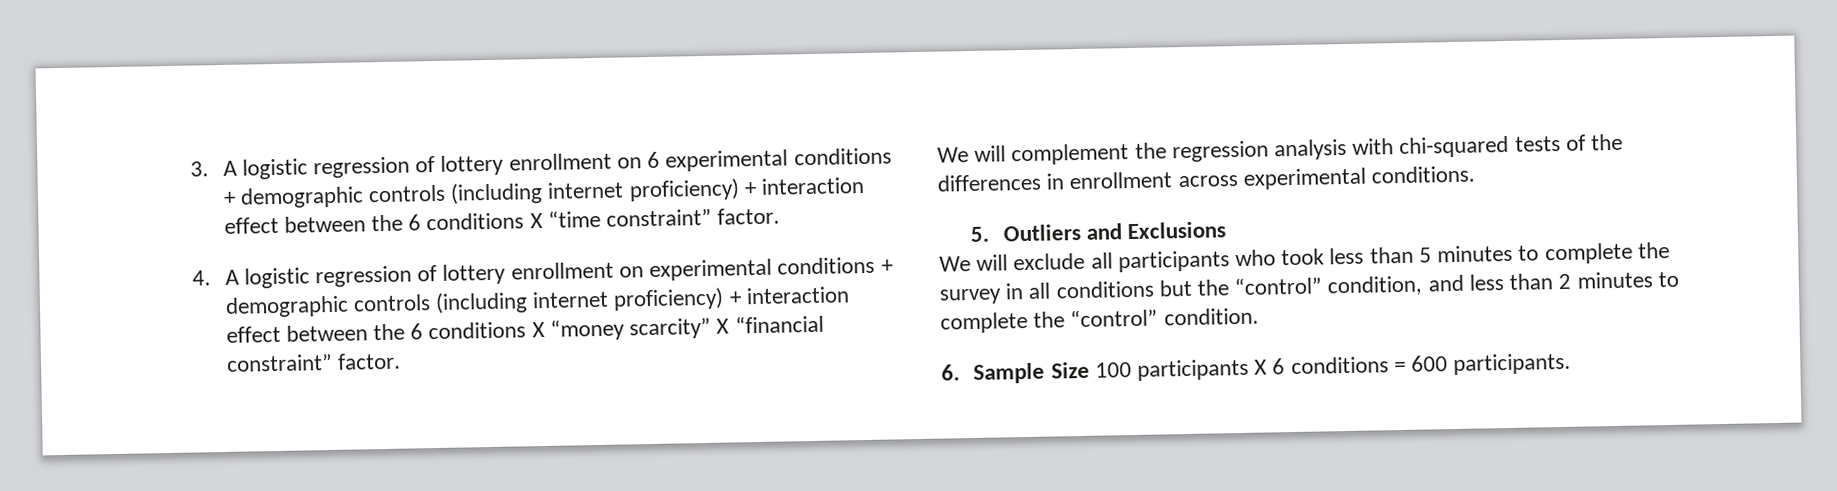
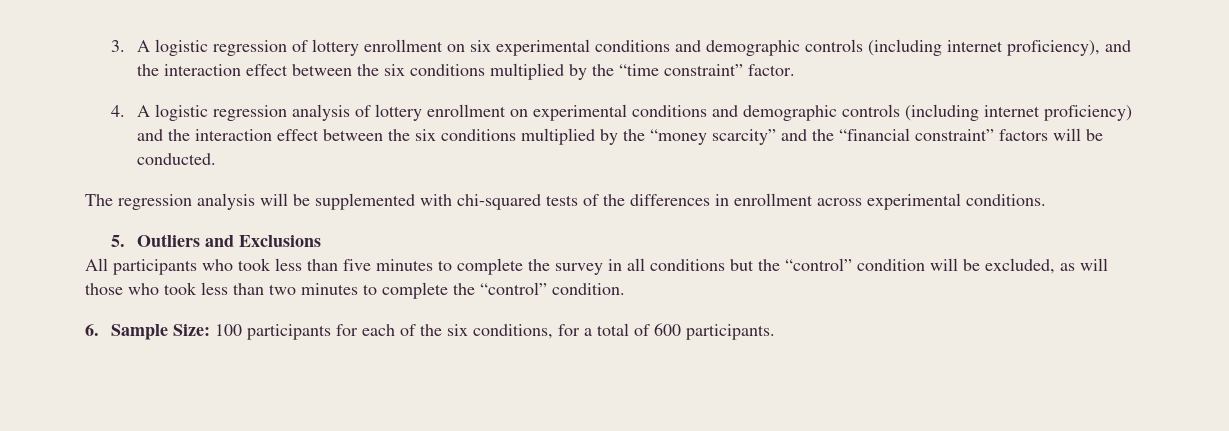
- 3. A logistic regression of lottery enrollment on 6 experimental conditions + demographic controls (including internet proficiency) + interaction effect between the 6 conditions X “time constraint” factor.
+ 3. A logistic regression of lottery enrollment on six experimental conditions and demographic controls (including internet proficiency), and the interaction effect between the six conditions multiplied by the “time constraint” factor.
- 4. A logistic regression of lottery enrollment on experimental conditions + demographic controls (including internet proficiency) + interaction effect between the 6 conditions X “money scarcity” X “financial constraint” factor.
- We will complement the regression analysis with chi-squared tests of the differences in enrollment across experimental conditions.
+ 4. A logistic regression analysis of lottery enrollment on experimental conditions and demographic controls (including internet proficiency) and the interaction effect between the six conditions multiplied by the “money scarcity” and the “financial constraint” factors will be conducted.
+ The regression analysis will be supplemented with chi-squared tests of the differences in enrollment across experimental conditions.
- We will exclude all participants who took less than 5 minutes to complete the survey in all conditions but the “control” condition, and less than 2 minutes to complete the “control” condition.
+ All participants who took less than five minutes to complete the survey in all conditions but the “control” condition will be excluded, as will those who took less than two minutes to complete the “control” condition.
- 6. Sample Size 100 participants X 6 conditions = 600 participants.
+ 6. Sample Size: 100 participants for each of the six conditions, for a total of 600 participants.

